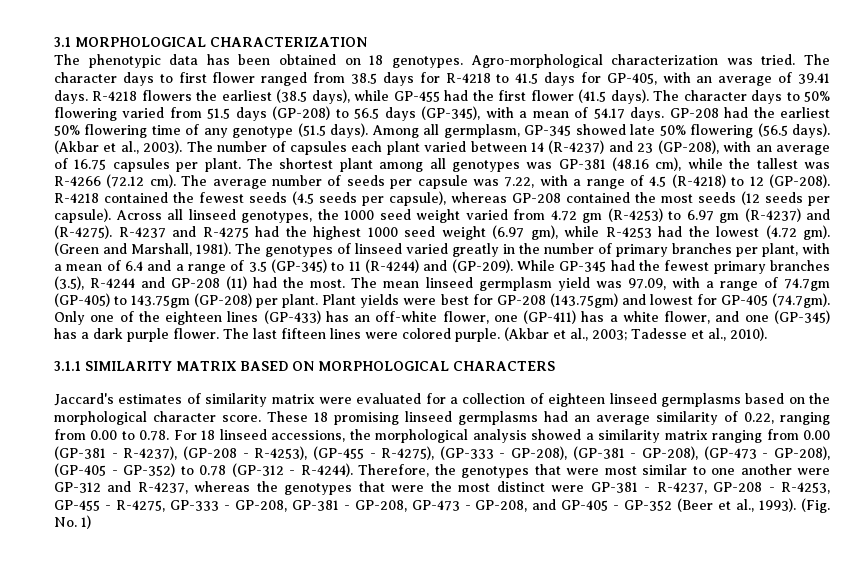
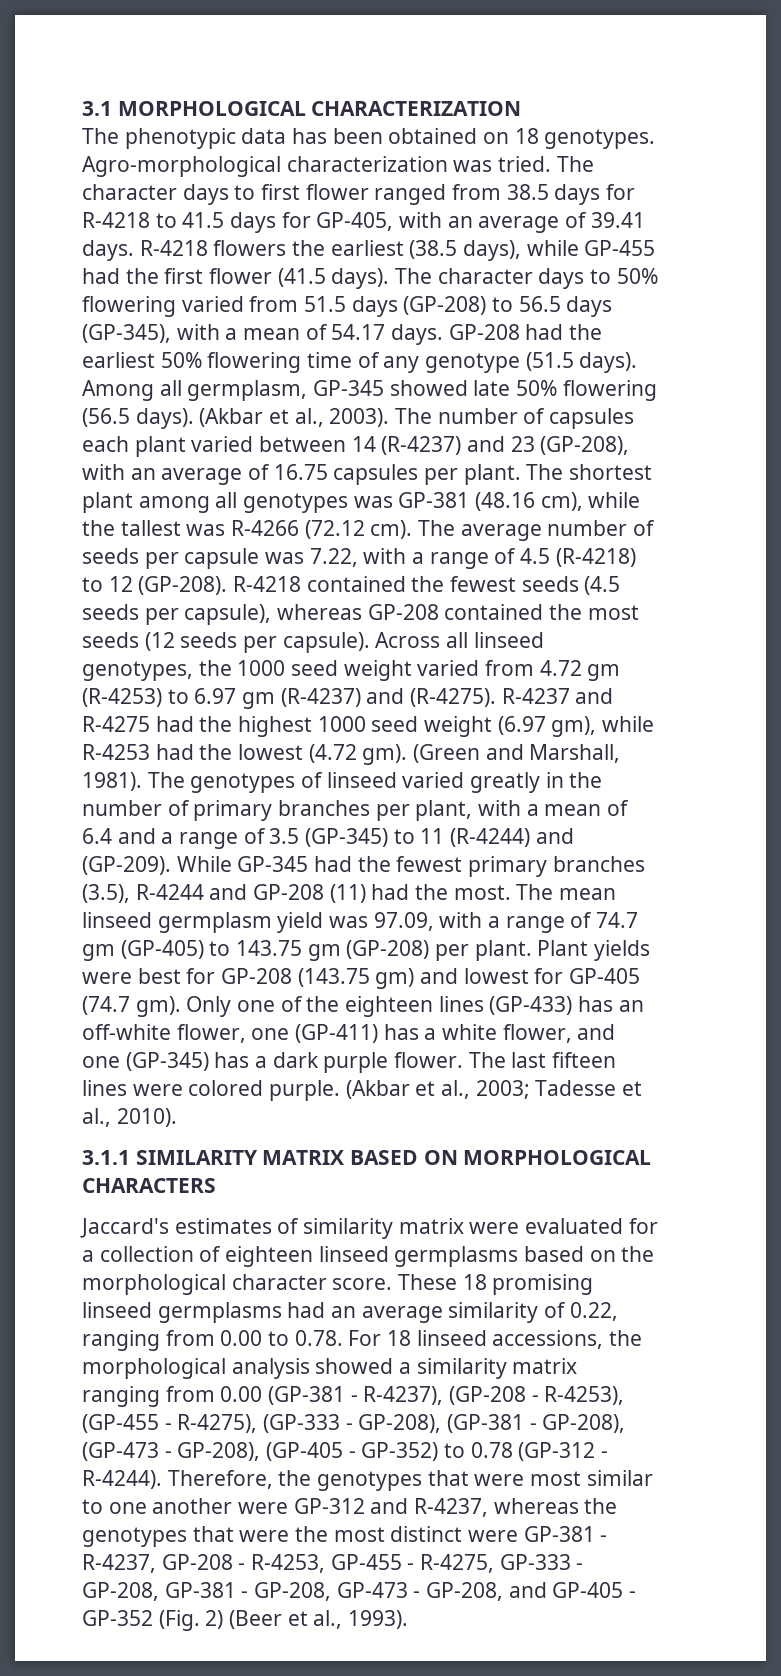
- The mean linseed germplasm yield was 97.09, with a range of 74.7gm (GP-405) to 143.75gm (GP-208) per plant.
+ The mean linseed germplasm yield was 97.09, with a range of 74.7 gm (GP-405) to 143.75 gm (GP-208) per plant.
- Plant yields were best for GP-208 (143.75gm) and lowest for GP-405 (74.7gm). Only one of the eighteen lines (GP-433) has an off-white flower, one (GP-411) has a white flower, and one (GP-345) has a dark purple flower.
+ Plant yields were best for GP-208 (143.75 gm) and lowest for GP-405 (74.7 gm). Only one of the eighteen lines (GP-433) has an off-white flower, one (GP-411) has a white flower, and one (GP-345) has a dark purple flower.
- Therefore, the genotypes that were most similar to one another were GP-312 and R-4237, whereas the genotypes that were the most distinct were GP-381 - R-4237, GP-208 - R-4253, GP-455 - R-4275, GP-333 - GP-208, GP-381 - GP-208, GP-473 - GP-208, and GP-405 - GP-352 (Beer et al., 1993). (Fig. No. 1)
+ Therefore, the genotypes that were most similar to one another were GP-312 and R-4237, whereas the genotypes that were the most distinct were GP-381 - R-4237, GP-208 - R-4253, GP-455 - R-4275, GP-333 - GP-208, GP-381 - GP-208, GP-473 - GP-208, and GP-405 - GP-352 (Fig. 2) (Beer et al., 1993).

